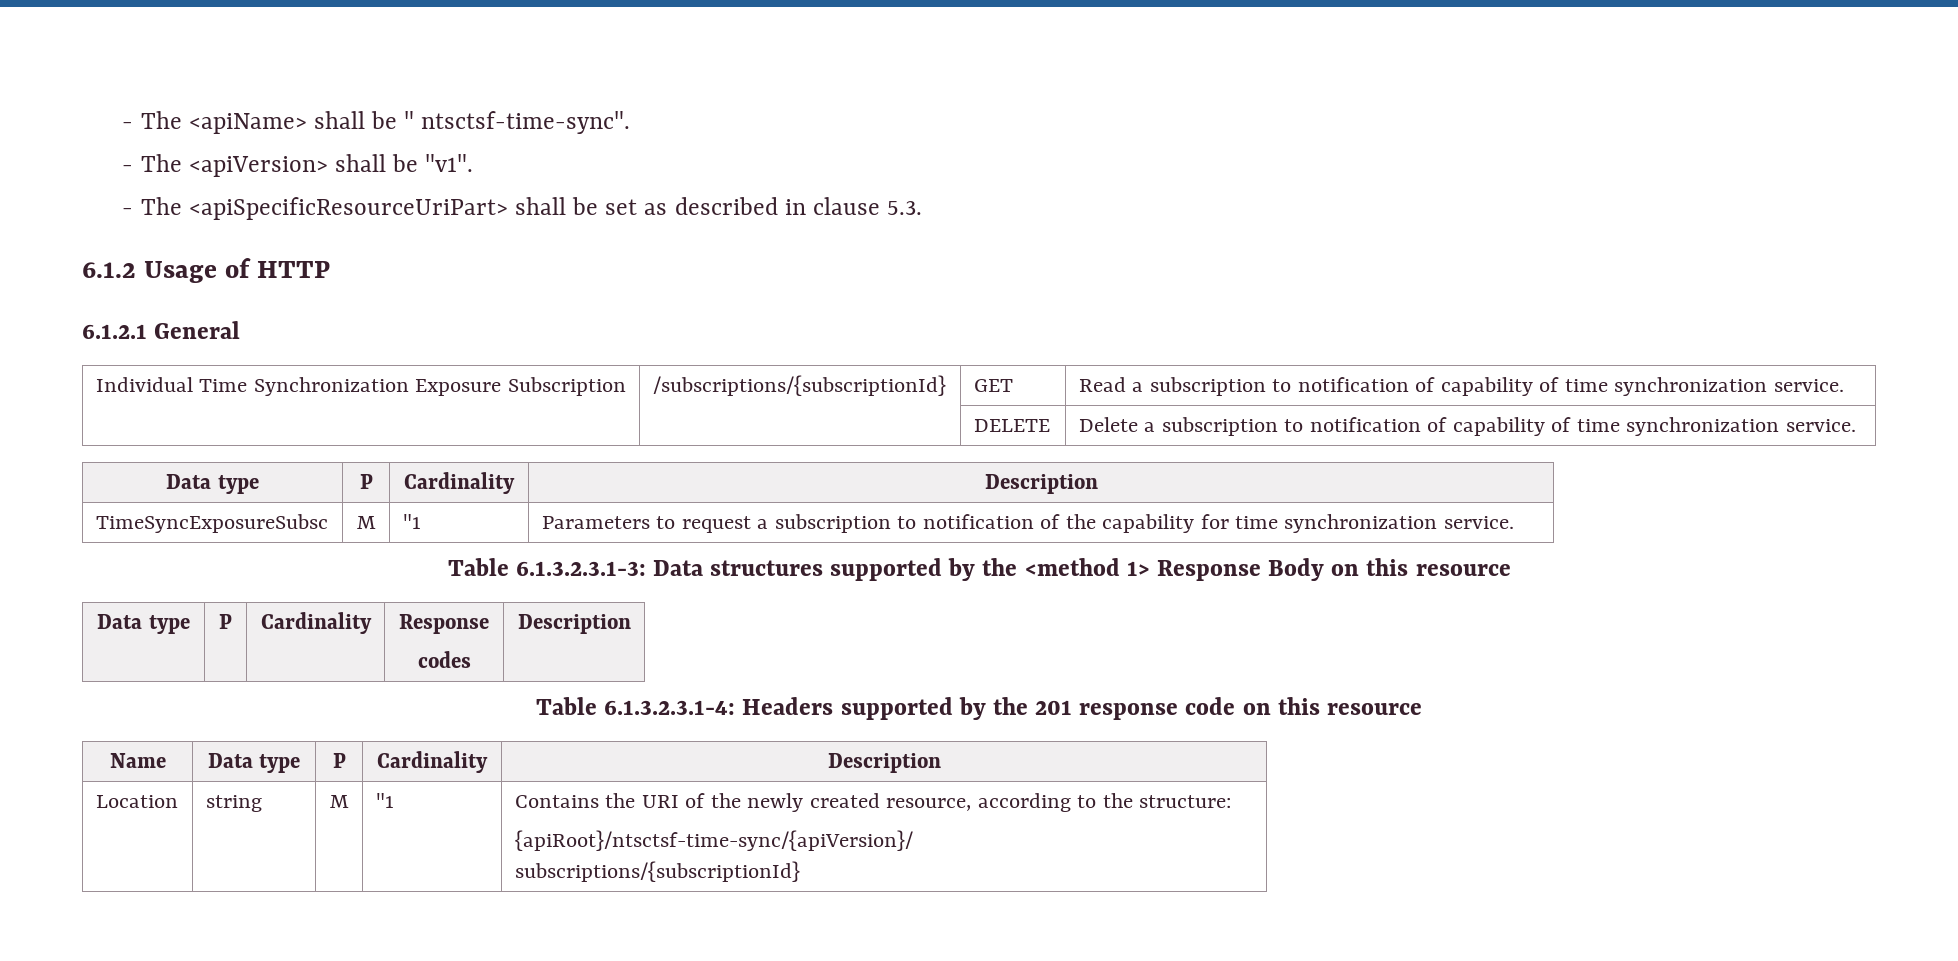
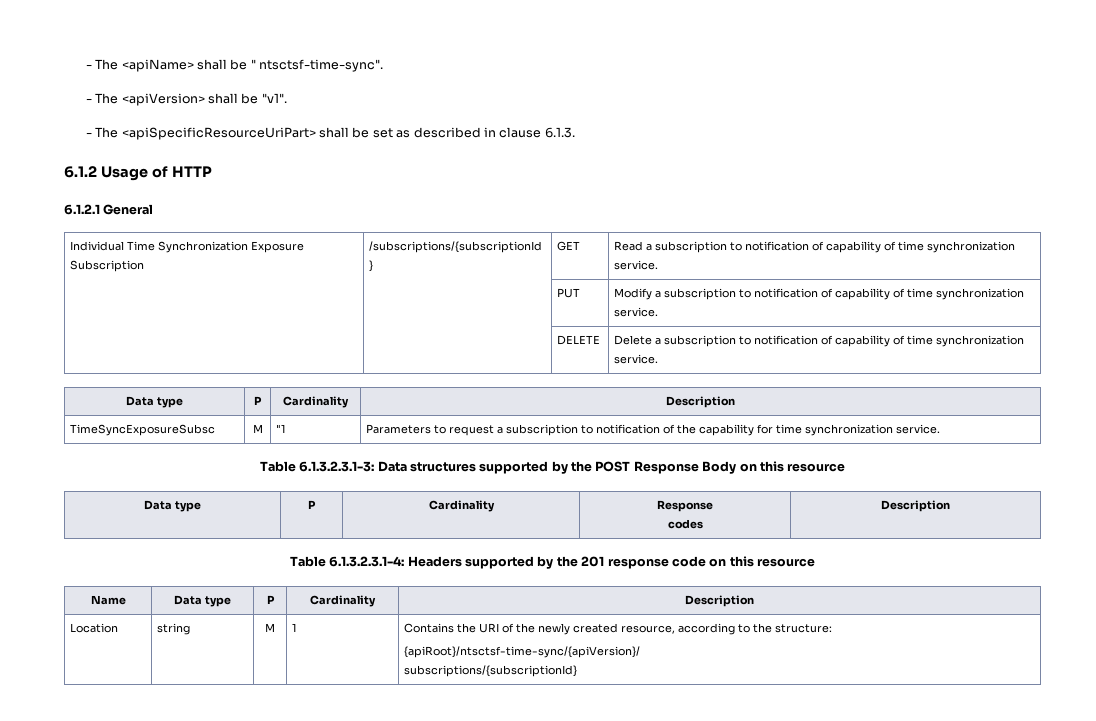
- - The <apiSpecificResourceUriPart> shall be set as described in clause 5.3.
+ - The <apiSpecificResourceUriPart> shall be set as described in clause 6.1.3.
+ | | PUT | Modify a subscription to notification of capability of time synchronization service.
- Table 6.1.3.2.3.1-3: Data structures supported by the <method 1> Response Body on this resource
+ Table 6.1.3.2.3.1-3: Data structures supported by the POST Response Body on this resource
- Location | string | M | "1 | Contains the URI of the newly created resource, according to the structure:
+ Location | string | M | 1 | Contains the URI of the newly created resource, according to the structure:

